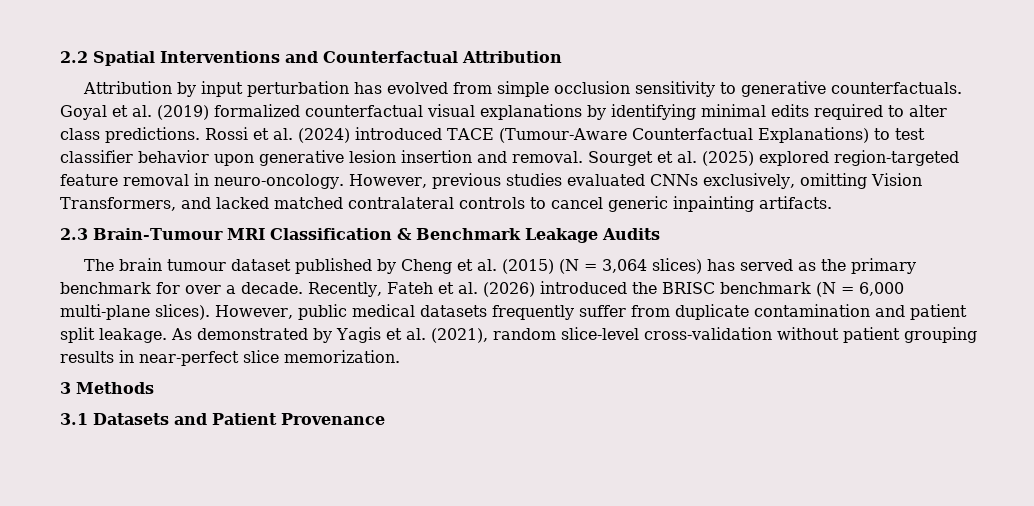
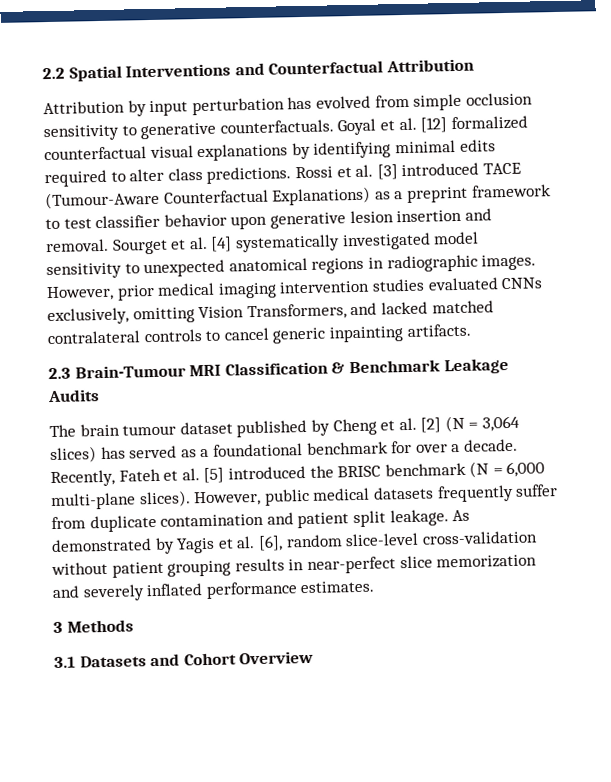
- Goyal et al. (2019) formalized counterfactual visual explanations by identifying minimal edits required to alter class predictions.
+ Goyal et al. [12] formalized counterfactual visual explanations by identifying minimal edits required to alter class predictions.
- Rossi et al. (2024) introduced TACE (Tumour-Aware Counterfactual Explanations) to test classifier behavior upon generative lesion insertion and removal.
+ Rossi et al. [3] introduced TACE (Tumour-Aware Counterfactual Explanations) as a preprint framework to test classifier behavior upon generative lesion insertion and removal.
- Sourget et al. (2025) explored region-targeted feature removal in neuro-oncology. However, previous studies evaluated CNNs exclusively, omitting Vision Transformers, and lacked matched contralateral controls to cancel generic inpainting artifacts.
+ Sourget et al. [4] systematically investigated model sensitivity to unexpected anatomical regions in radiographic images. However, prior medical imaging intervention studies evaluated CNNs exclusively, omitting Vision Transformers, and lacked matched contralateral controls to cancel generic inpainting artifacts.
- The brain tumour dataset published by Cheng et al. (2015) (N = 3,064 slices) has served as the primary benchmark for over a decade.
+ The brain tumour dataset published by Cheng et al. [2] (N = 3,064 slices) has served as a foundational benchmark for over a decade.
- Recently, Fateh et al. (2026) introduced the BRISC benchmark (N = 6,000 multi-plane slices).
+ Recently, Fateh et al. [5] introduced the BRISC benchmark (N = 6,000 multi-plane slices).
- As demonstrated by Yagis et al. (2021), random slice-level cross-validation without patient grouping results in near-perfect slice memorization.
+ As demonstrated by Yagis et al. [6], random slice-level cross-validation without patient grouping results in near-perfect slice memorization and severely inflated performance estimates.
- 3.1 Datasets and Patient Provenance
+ 3.1 Datasets and Cohort Overview

